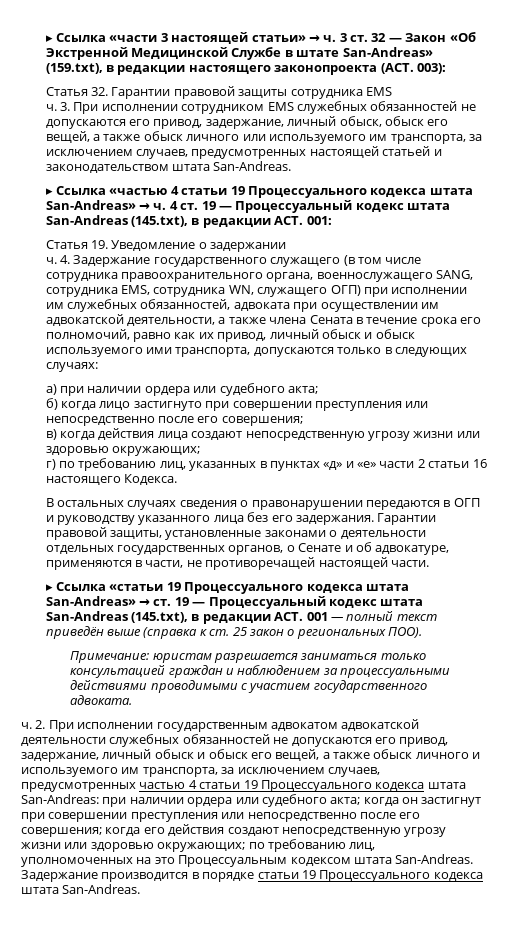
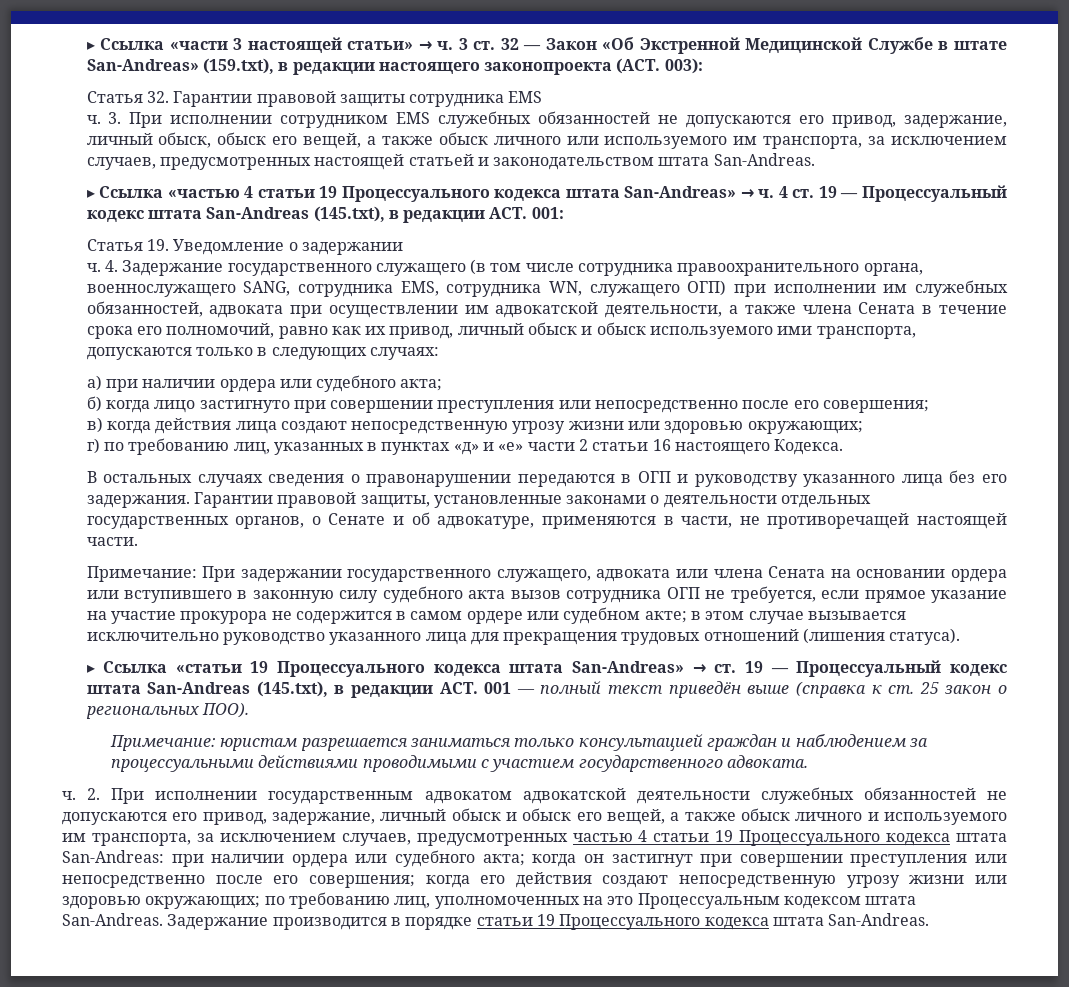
+ Примечание: При задержании государственного служащего, адвоката или члена Сената на основании ордера или вступившего в законную силу судебного акта вызов сотрудника ОГП не требуется, если прямое указание на участие прокурора не содержится в самом ордере или судебном акте; в этом случае вызывается исключительно руководство указанного лица для прекращения трудовых отношений (лишения статуса).

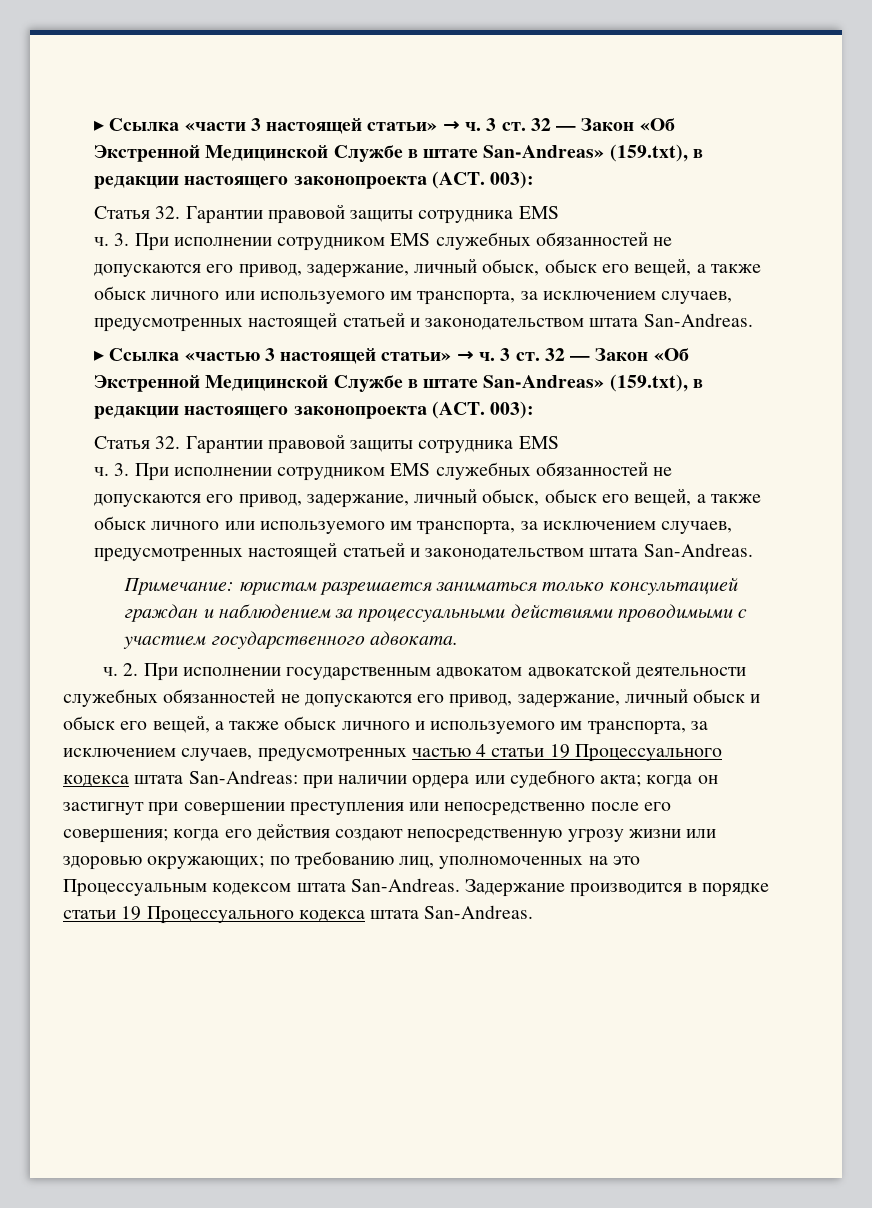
- ▸ Ссылка «частью 4 статьи 19 Процессуального кодекса штата San-Andreas» → ч. 4 ст. 19 — Процессуальный кодекс штата San-Andreas (145.txt), в редакции ACT. 001:
- Статья 19. Уведомление о задержании
- ч. 4. Задержание государственного служащего (в том числе сотрудника правоохранительного органа, военнослужащего SANG, сотрудника EMS, сотрудника WN, служащего ОГП) при исполнении им служебных обязанностей, адвоката при осуществлении им адвокатской деятельности, а также члена Сената в течение срока его полномочий, равно как их привод, личный обыск и обыск используемого ими транспорта, допускаются только в следующих случаях:
- а) при наличии ордера или судебного акта;
- б) когда лицо застигнуто при совершении преступления или непосредственно после его совершения;
- в) когда действия лица создают непосредственную угрозу жизни или здоровью окружающих;
- г) по требованию лиц, указанных в пунктах «д» и «е» части 2 статьи 16 настоящего Кодекса.
- В остальных случаях сведения о правонарушении передаются в ОГП и руководству указанного лица без его задержания. Гарантии правовой защиты, установленные законами о деятельности отдельных государственных органов, о Сенате и об адвокатуре, применяются в части, не противоречащей настоящей части.
- Примечание: При задержании государственного служащего, адвоката или члена Сената на основании ордера или вступившего в законную силу судебного акта вызов сотрудника ОГП не требуется, если прямое указание на участие прокурора не содержится в самом ордере или судебном акте; в этом случае вызывается исключительно руководство указанного лица для прекращения трудовых отношений (лишения статуса).
- ▸ Ссылка «статьи 19 Процессуального кодекса штата San-Andreas» → ст. 19 — Процессуальный кодекс штата San-Andreas (145.txt), в редакции ACT. 001 — полный текст приведён выше (справка к ст. 25 закон о региональных ПОО).
+ ▸ Ссылка «частью 3 настоящей статьи» → ч. 3 ст. 32 — Закон «Об Экстренной Медицинской Службе в штате San-Andreas» (159.txt), в редакции настоящего законопроекта (ACT. 003):
+ Статья 32. Гарантии правовой защиты сотрудника EMS
+ ч. 3. При исполнении сотрудником EMS служебных обязанностей не допускаются его привод, задержание, личный обыск, обыск его вещей, а также обыск личного или используемого им транспорта, за исключением случаев, предусмотренных настоящей статьей и законодательством штата San-Andreas.

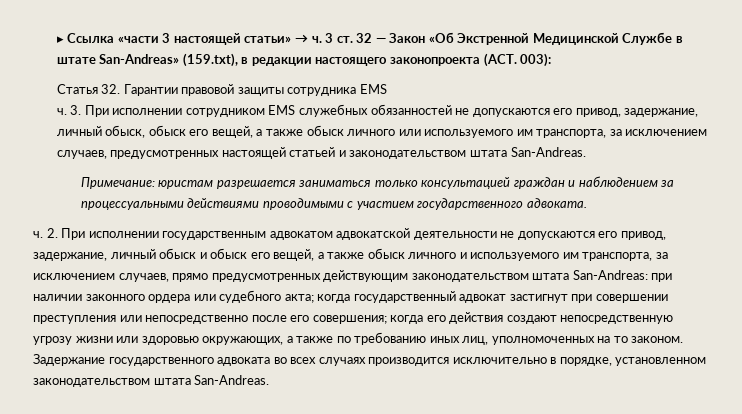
- ▸ Ссылка «частью 3 настоящей статьи» → ч. 3 ст. 32 — Закон «Об Экстренной Медицинской Службе в штате San-Andreas» (159.txt), в редакции настоящего законопроекта (ACT. 003):
- Статья 32. Гарантии правовой защиты сотрудника EMS
- ч. 3. При исполнении сотрудником EMS служебных обязанностей не допускаются его привод, задержание, личный обыск, обыск его вещей, а также обыск личного или используемого им транспорта, за исключением случаев, предусмотренных настоящей статьей и законодательством штата San-Andreas.
- ч. 2. При исполнении государственным адвокатом адвокатской деятельности служебных обязанностей не допускаются его привод, задержание, личный обыск и обыск его вещей, а также обыск личного и используемого им транспорта, за исключением случаев, предусмотренных частью 4 статьи 19 Процессуального кодекса штата San-Andreas:
+ ч. 2. При исполнении государственным адвокатом адвокатской деятельности не допускаются его привод, задержание, личный обыск и обыск его вещей, а также обыск личного и используемого им транспорта, за исключением случаев, прямо предусмотренных действующим законодательством штата San-Andreas:
- при наличии ордера или судебного акта;
+ при наличии законного ордера или судебного акта;
- когда он застигнут при совершении преступления или непосредственно после его совершения;
+ когда государственный адвокат застигнут при совершении преступления или непосредственно после его совершения;
- когда его действия создают непосредственную угрозу жизни или здоровью окружающих; по требованию лиц, уполномоченных на это Процессуальным кодексом штата San-Andreas. Задержание производится в порядке статьи 19 Процессуального кодекса штата San-Andreas.
+ когда его действия создают непосредственную угрозу жизни или здоровью окружающих, а также по требованию иных лиц, уполномоченных на то законом. Задержание государственного адвоката во всех случаях производится исключительно в порядке, установленном законодательством штата San-Andreas.

